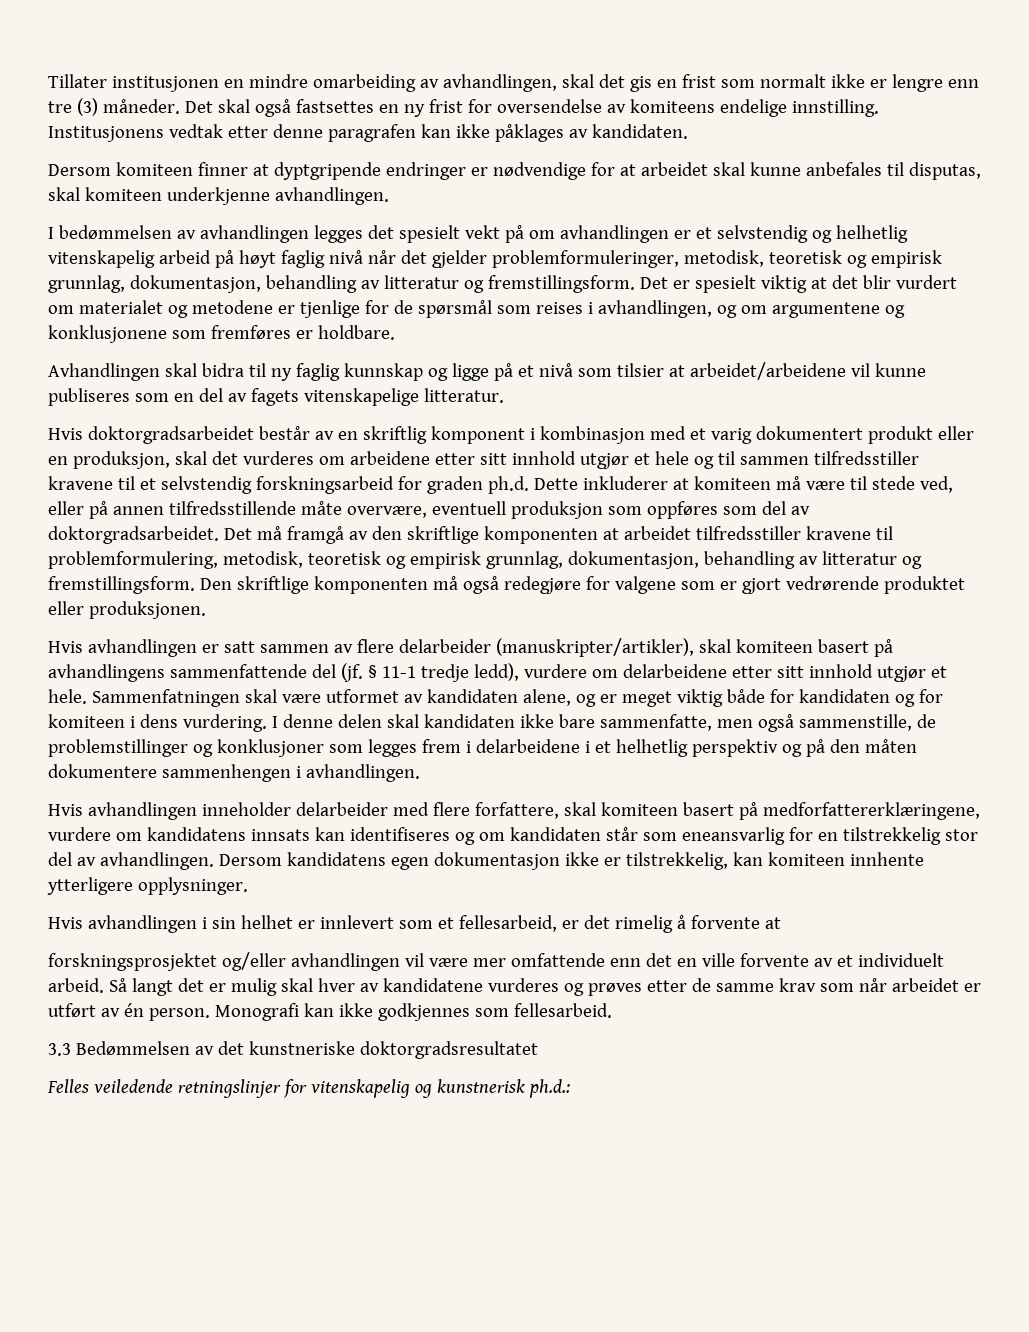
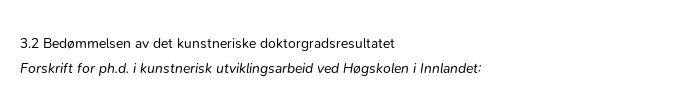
- Tillater institusjonen en mindre omarbeiding av avhandlingen, skal det gis en frist som normalt ikke er lengre enn tre (3) måneder. Det skal også fastsettes en ny frist for oversendelse av komiteens endelige innstilling. Institusjonens vedtak etter denne paragrafen kan ikke påklages av kandidaten.
- Dersom komiteen finner at dyptgripende endringer er nødvendige for at arbeidet skal kunne anbefales til disputas, skal komiteen underkjenne avhandlingen.
- I bedømmelsen av avhandlingen legges det spesielt vekt på om avhandlingen er et selvstendig og helhetlig vitenskapelig arbeid på høyt faglig nivå når det gjelder problemformuleringer, metodisk, teoretisk og empirisk grunnlag, dokumentasjon, behandling av litteratur og fremstillingsform. Det er spesielt viktig at det blir vurdert om materialet og metodene er tjenlige for de spørsmål som reises i avhandlingen, og om argumentene og konklusjonene som fremføres er holdbare.
- Avhandlingen skal bidra til ny faglig kunnskap og ligge på et nivå som tilsier at arbeidet/arbeidene vil kunne publiseres som en del av fagets vitenskapelige litteratur.
- Hvis doktorgradsarbeidet består av en skriftlig komponent i kombinasjon med et varig dokumentert produkt eller en produksjon, skal det vurderes om arbeidene etter sitt innhold utgjør et hele og til sammen tilfredsstiller kravene til et selvstendig forskningsarbeid for graden ph.d. Dette inkluderer at komiteen må være til stede ved, eller på annen tilfredsstillende måte overvære, eventuell produksjon som oppføres som del av doktorgradsarbeidet. Det må framgå av den skriftlige komponenten at arbeidet tilfredsstiller kravene til problemformulering, metodisk, teoretisk og empirisk grunnlag, dokumentasjon, behandling av litteratur og fremstillingsform. Den skriftlige komponenten må også redegjøre for valgene som er gjort vedrørende produktet eller produksjonen.
- Hvis avhandlingen er satt sammen av flere delarbeider (manuskripter/artikler), skal komiteen basert på avhandlingens sammenfattende del (jf. § 11-1 tredje ledd), vurdere om delarbeidene etter sitt innhold utgjør et hele. Sammenfatningen skal være utformet av kandidaten alene, og er meget viktig både for kandidaten og for komiteen i dens vurdering. I denne delen skal kandidaten ikke bare sammenfatte, men også sammenstille, de problemstillinger og konklusjoner som legges frem i delarbeidene i et helhetlig perspektiv og på den måten dokumentere sammenhengen i avhandlingen.
- Hvis avhandlingen inneholder delarbeider med flere forfattere, skal komiteen basert på medforfattererklæringene, vurdere om kandidatens innsats kan identifiseres og om kandidaten står som eneansvarlig for en tilstrekkelig stor del av avhandlingen. Dersom kandidatens egen dokumentasjon ikke er tilstrekkelig, kan komiteen innhente ytterligere opplysninger.
- Hvis avhandlingen i sin helhet er innlevert som et fellesarbeid, er det rimelig å forvente at
- forskningsprosjektet og/eller avhandlingen vil være mer omfattende enn det en ville forvente av et individuelt arbeid. Så langt det er mulig skal hver av kandidatene vurderes og prøves etter de samme krav som når arbeidet er utført av én person. Monografi kan ikke godkjennes som fellesarbeid.
- 3.3 Bedømmelsen av det kunstneriske doktorgradsresultatet
+ 3.2 Bedømmelsen av det kunstneriske doktorgradsresultatet
- Felles veiledende retningslinjer for vitenskapelig og kunstnerisk ph.d.:
+ Forskrift for ph.d. i kunstnerisk utviklingsarbeid ved Høgskolen i Innlandet:

